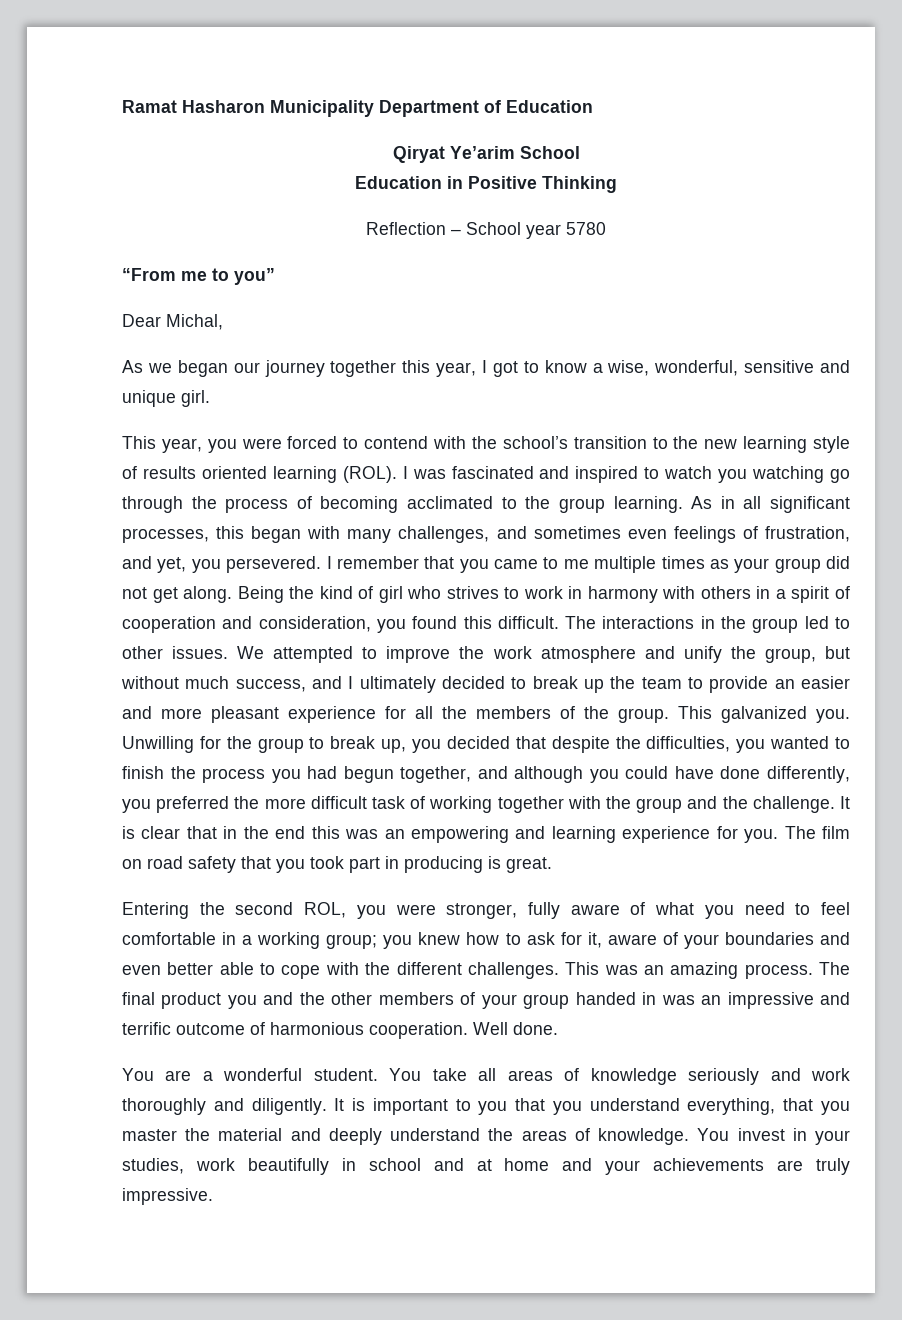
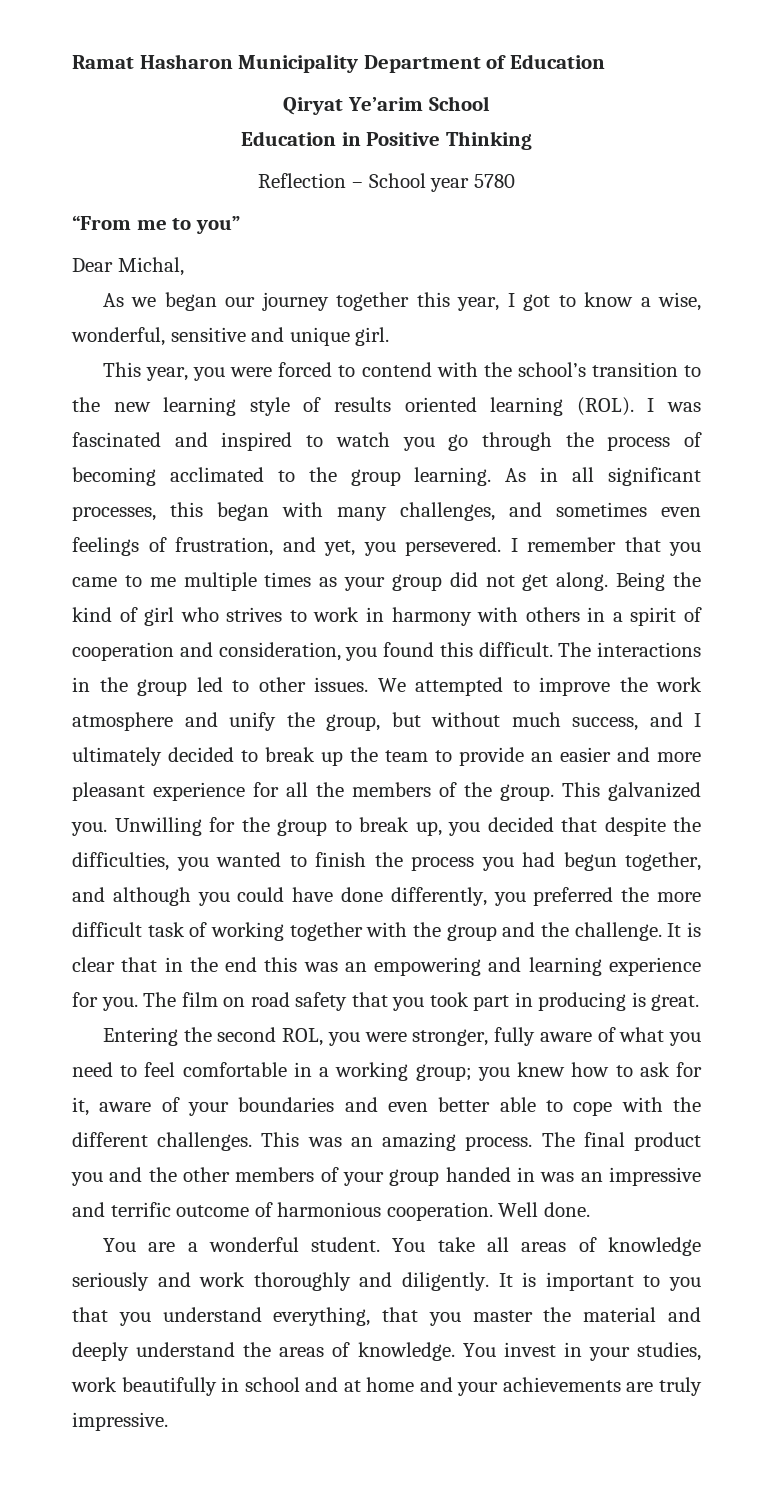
- I was fascinated and inspired to watch you watching go through the process of becoming acclimated to the group learning.
+ I was fascinated and inspired to watch you go through the process of becoming acclimated to the group learning.

